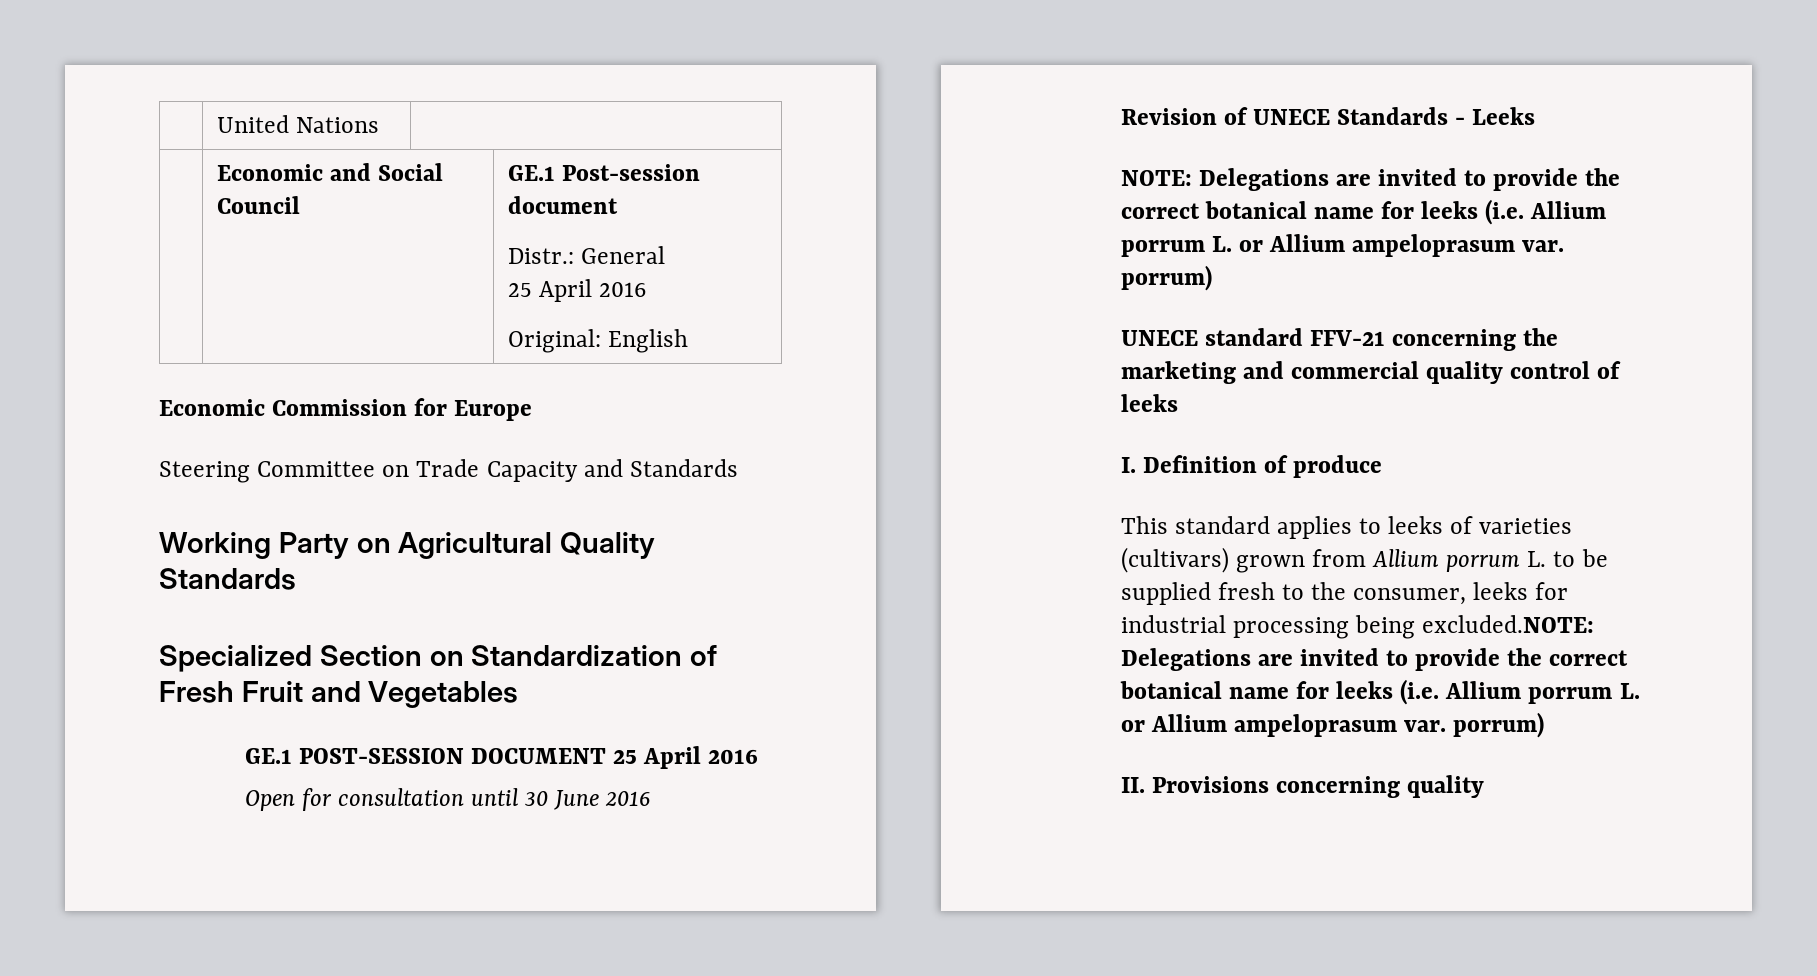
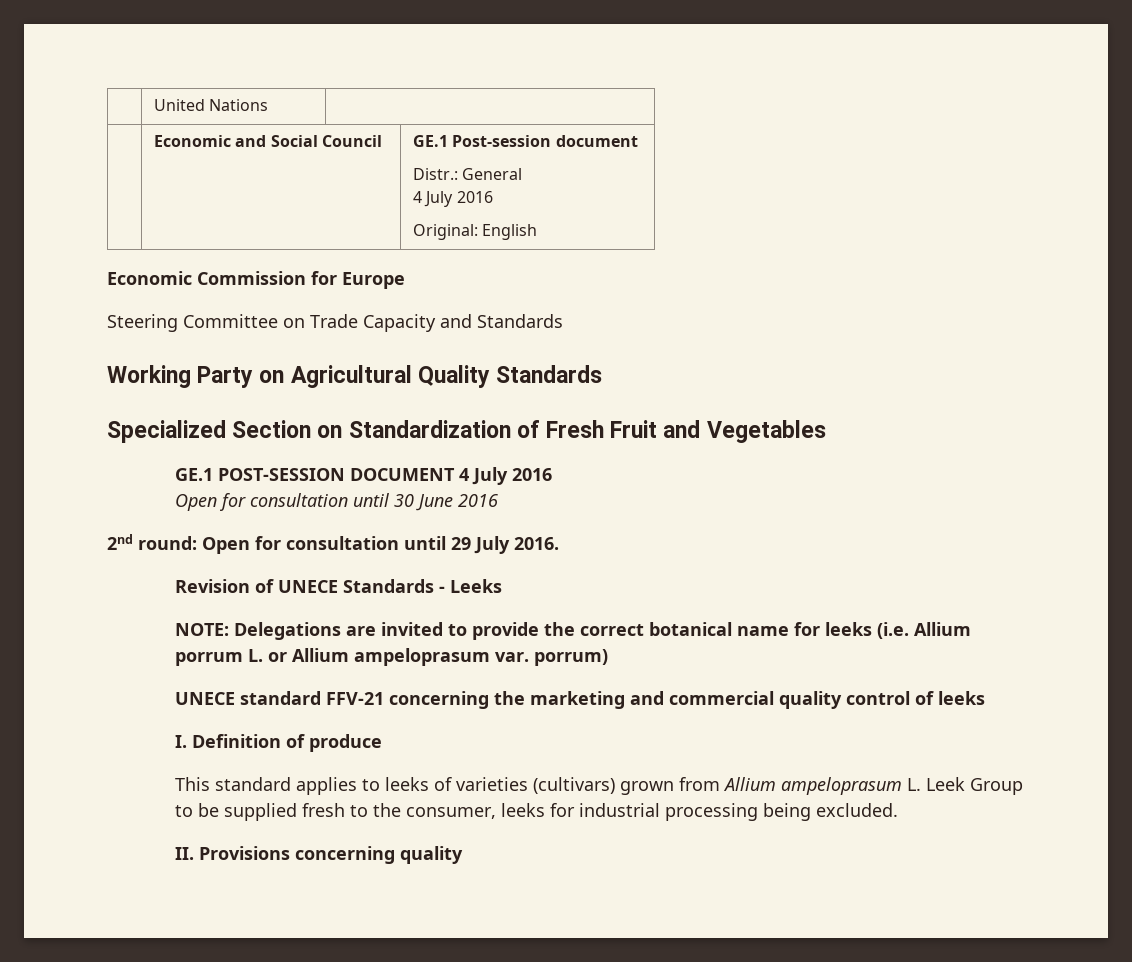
  | Economic and Social Council | GE.1 Post-session document
  Distr.: General
- 25 April 2016
+ 4 July 2016
- GE.1 POST-SESSION DOCUMENT 25 April 2016
+ GE.1 POST-SESSION DOCUMENT 4 July 2016
+ 2nd round: Open for consultation until 29 July 2016.
- This standard applies to leeks of varieties (cultivars) grown from Allium porrum L. to be supplied fresh to the consumer, leeks for industrial processing being excluded.NOTE: Delegations are invited to provide the correct botanical name for leeks (i.e. Allium porrum L. or Allium ampeloprasum var. porrum)
+ This standard applies to leeks of varieties (cultivars) grown from Allium ampeloprasum L. Leek Group to be supplied fresh to the consumer, leeks for industrial processing being excluded.

